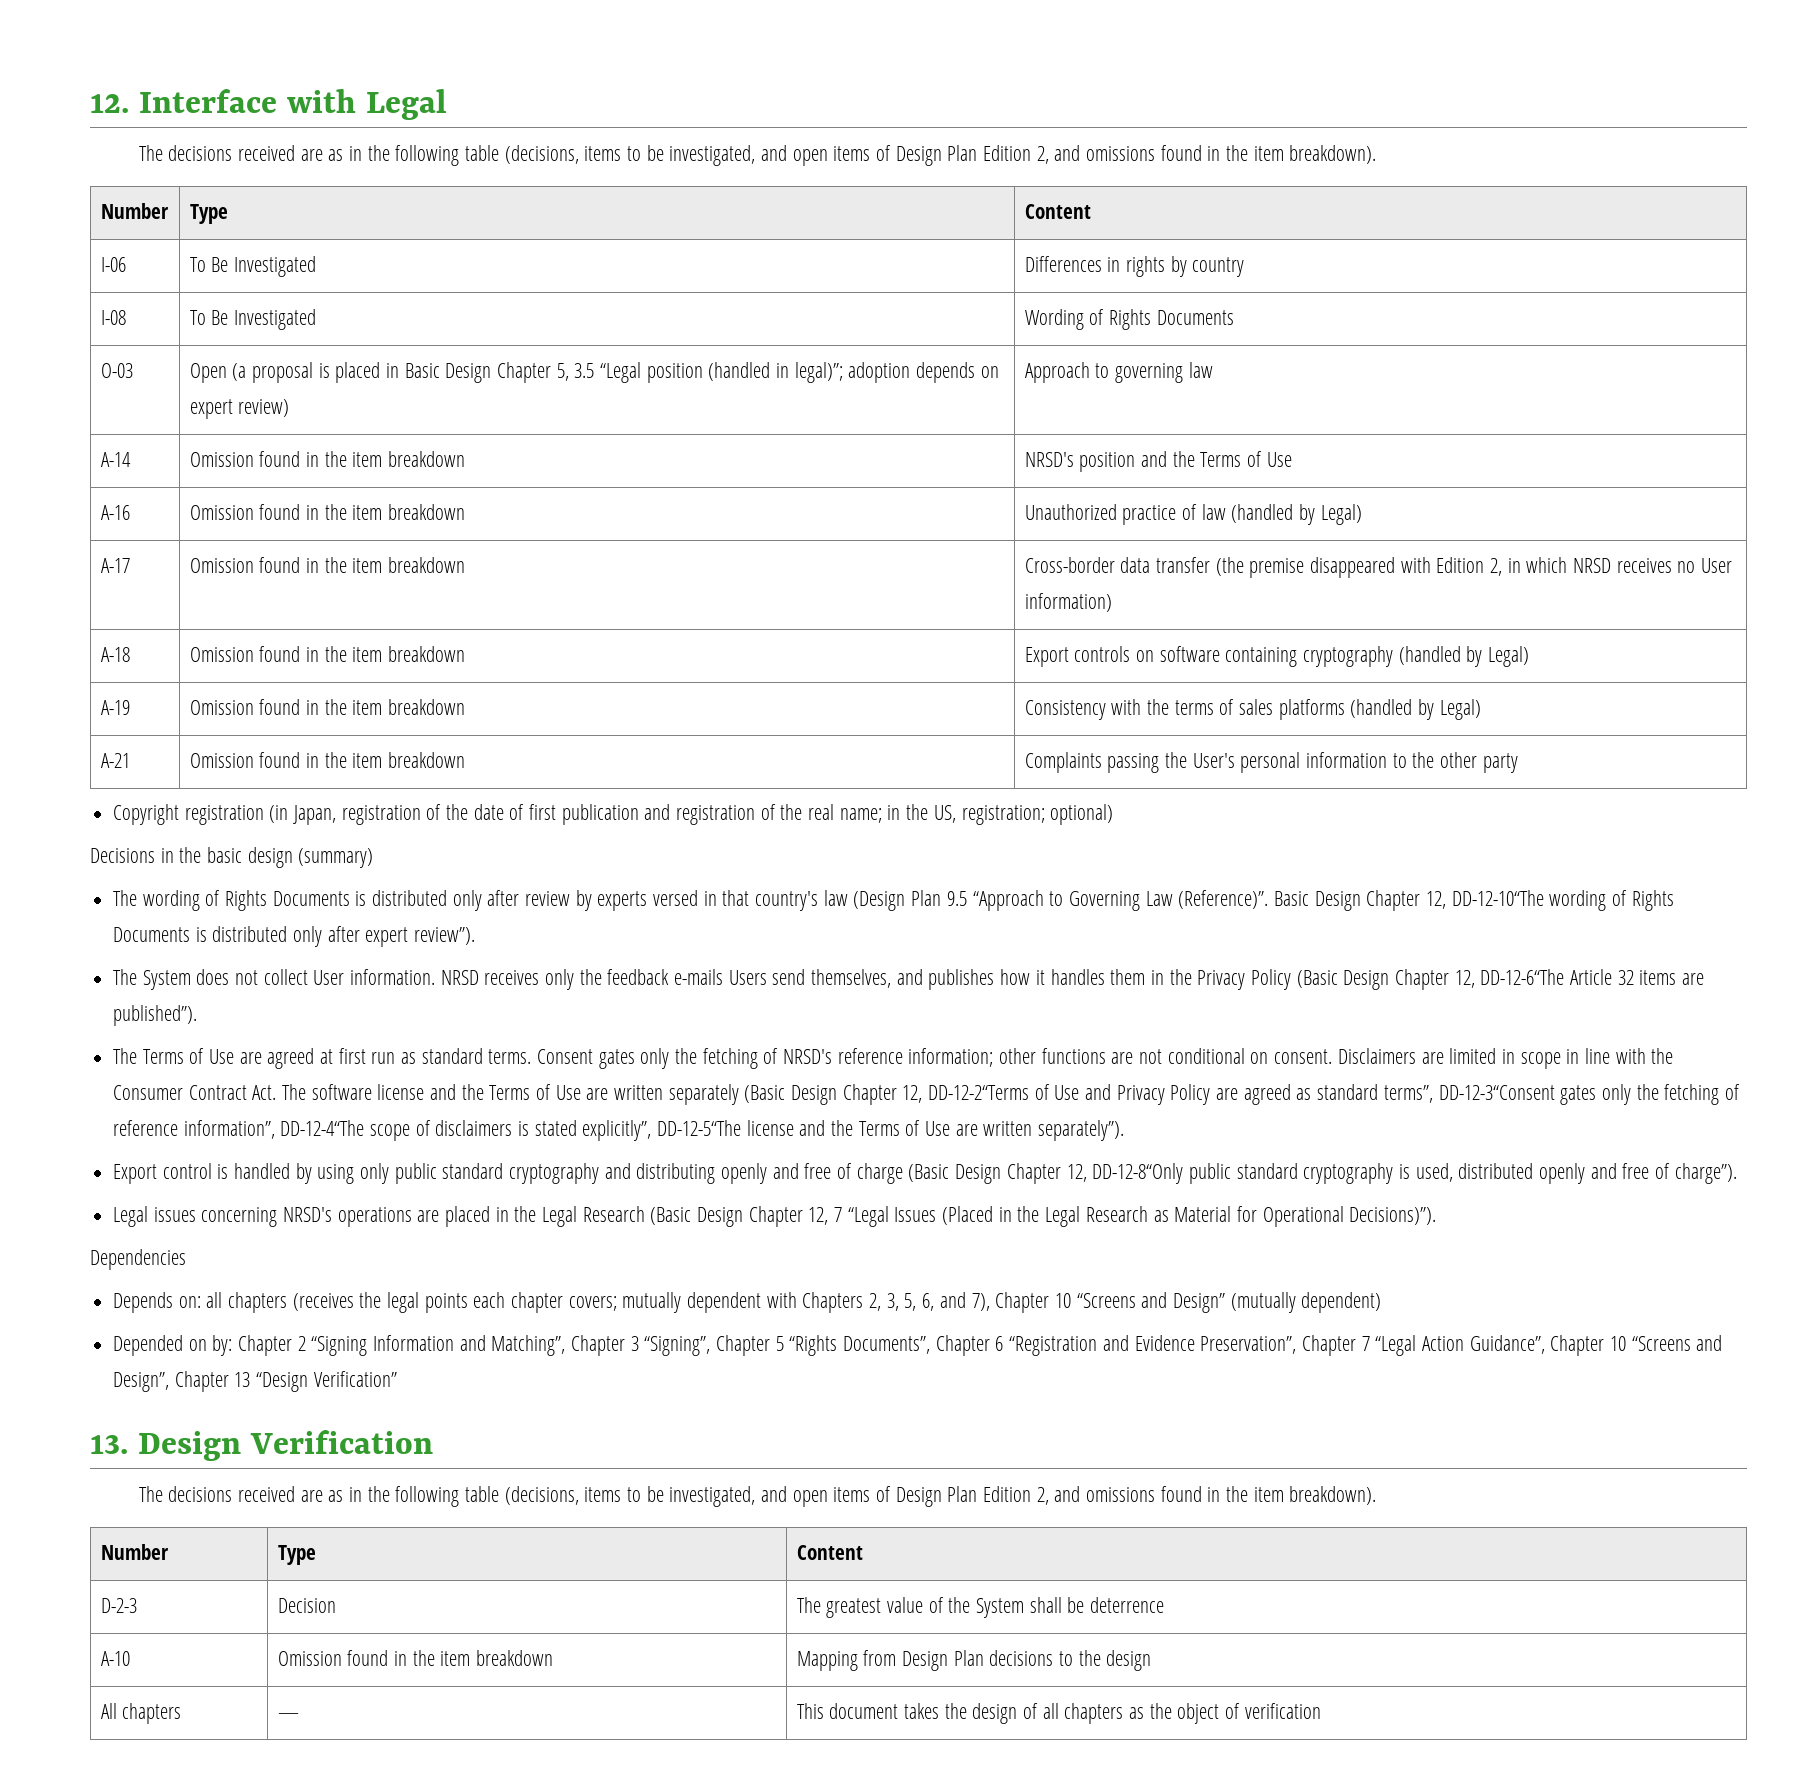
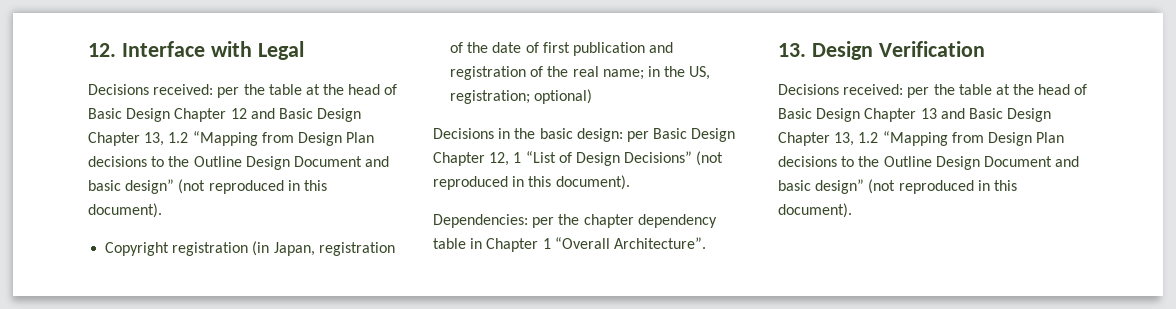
  12. Interface with Legal
- The decisions received are as in the following table (decisions, items to be investigated, and open items of Design Plan Edition 2, and omissions found in the item breakdown).
- Number | Type | Content
- I-06 | To Be Investigated | Differences in rights by country
- I-08 | To Be Investigated | Wording of Rights Documents
- O-03 | Open (a proposal is placed in Basic Design Chapter 5, 3.5 “Legal position (handled in legal)”; adoption depends on expert review) | Approach to governing law
- A-14 | Omission found in the item breakdown | NRSD's position and the Terms of Use
- A-16 | Omission found in the item breakdown | Unauthorized practice of law (handled by Legal)
- A-17 | Omission found in the item breakdown | Cross-border data transfer (the premise disappeared with Edition 2, in which NRSD receives no User information)
- A-18 | Omission found in the item breakdown | Export controls on software containing cryptography (handled by Legal)
- A-19 | Omission found in the item breakdown | Consistency with the terms of sales platforms (handled by Legal)
- A-21 | Omission found in the item breakdown | Complaints passing the User's personal information to the other party
+ Decisions received: per the table at the head of Basic Design Chapter 12 and Basic Design Chapter 13, 1.2 “Mapping from Design Plan decisions to the Outline Design Document and basic design” (not reproduced in this document).
- Decisions in the basic design (summary)
- The wording of Rights Documents is distributed only after review by experts versed in that country's law (Design Plan 9.5 “Approach to Governing Law (Reference)”. Basic Design Chapter 12, DD-12-10“The wording of Rights Documents is distributed only after expert review”).
- The System does not collect User information. NRSD receives only the feedback e-mails Users send themselves, and publishes how it handles them in the Privacy Policy (Basic Design Chapter 12, DD-12-6“The Article 32 items are published”).
- The Terms of Use are agreed at first run as standard terms. Consent gates only the fetching of NRSD's reference information; other functions are not conditional on consent. Disclaimers are limited in scope in line with the Consumer Contract Act. The software license and the Terms of Use are written separately (Basic Design Chapter 12, DD-12-2“Terms of Use and Privacy Policy are agreed as standard terms”, DD-12-3“Consent gates only the fetching of reference information”, DD-12-4“The scope of disclaimers is stated explicitly”, DD-12-5“The license and the Terms of Use are written separately”).
- Export control is handled by using only public standard cryptography and distributing openly and free of charge (Basic Design Chapter 12, DD-12-8“Only public standard cryptography is used, distributed openly and free of charge”).
- Legal issues concerning NRSD's operations are placed in the Legal Research (Basic Design Chapter 12, 7 “Legal Issues (Placed in the Legal Research as Material for Operational Decisions)”).
- Dependencies
- Depends on: all chapters (receives the legal points each chapter covers; mutually dependent with Chapters 2, 3, 5, 6, and 7), Chapter 10 “Screens and Design” (mutually dependent)
- Depended on by: Chapter 2 “Signing Information and Matching”, Chapter 3 “Signing”, Chapter 5 “Rights Documents”, Chapter 6 “Registration and Evidence Preservation”, Chapter 7 “Legal Action Guidance”, Chapter 10 “Screens and Design”, Chapter 13 “Design Verification”
+ Decisions in the basic design: per Basic Design Chapter 12, 1 “List of Design Decisions” (not reproduced in this document).
+ Dependencies: per the chapter dependency table in Chapter 1 “Overall Architecture”.
  13. Design Verification
- The decisions received are as in the following table (decisions, items to be investigated, and open items of Design Plan Edition 2, and omissions found in the item breakdown).
- Number | Type | Content
- D-2-3 | Decision | The greatest value of the System shall be deterrence
- A-10 | Omission found in the item breakdown | Mapping from Design Plan decisions to the design
- All chapters | — | This document takes the design of all chapters as the object of verification
+ Decisions received: per the table at the head of Basic Design Chapter 13 and Basic Design Chapter 13, 1.2 “Mapping from Design Plan decisions to the Outline Design Document and basic design” (not reproduced in this document).

